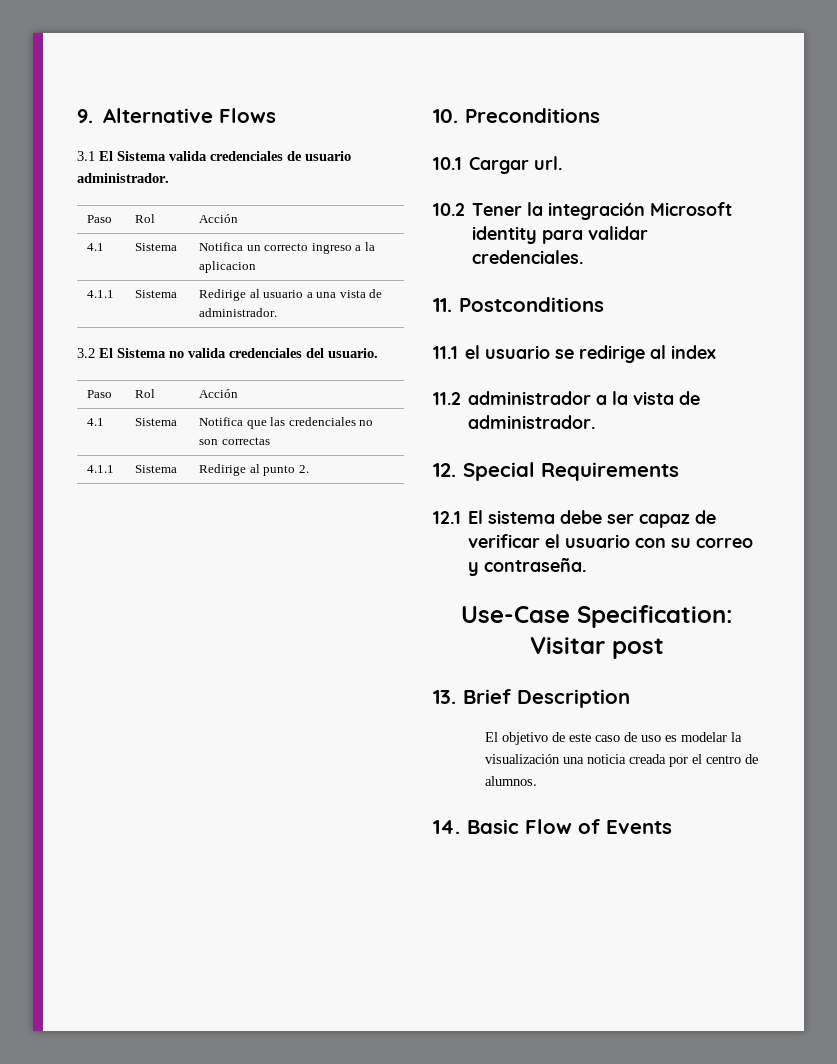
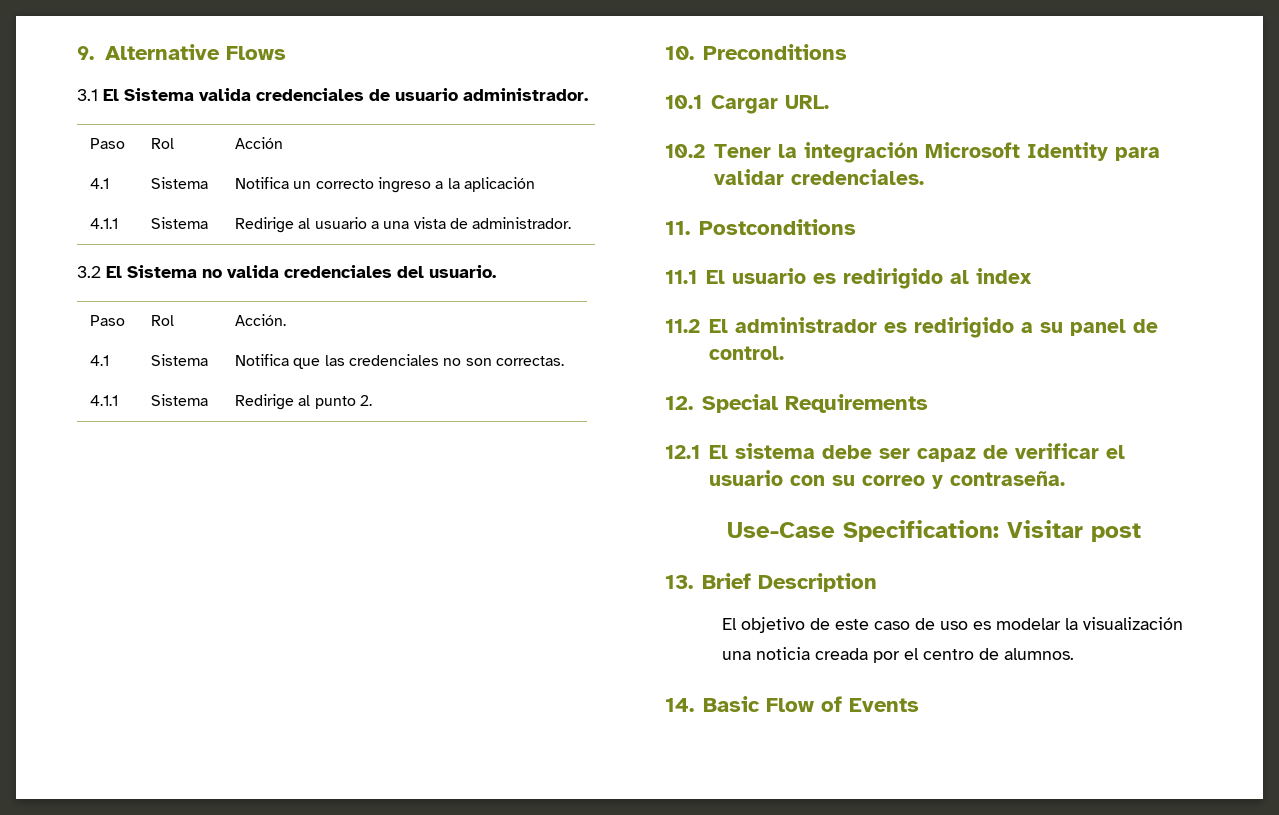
- 4.1 | Sistema | Notifica un correcto ingreso a la aplicacion
+ 4.1 | Sistema | Notifica un correcto ingreso a la aplicación
  3.2 El Sistema no valida credenciales del usuario.
- Paso | Rol | Acción
+ Paso | Rol | Acción.
- 4.1 | Sistema | Notifica que las credenciales no son correctas
+ 4.1 | Sistema | Notifica que las credenciales no son correctas.
- 10.1 Cargar url.
+ 10.1 Cargar URL.
- 10.2 Tener la integración Microsoft identity para validar credenciales.
+ 10.2 Tener la integración Microsoft Identity para validar credenciales.
- 11.1 el usuario se redirige al index
+ 11.1 El usuario es redirigido al index
- 11.2 administrador a la vista de administrador.
+ 11.2 El administrador es redirigido a su panel de control.

